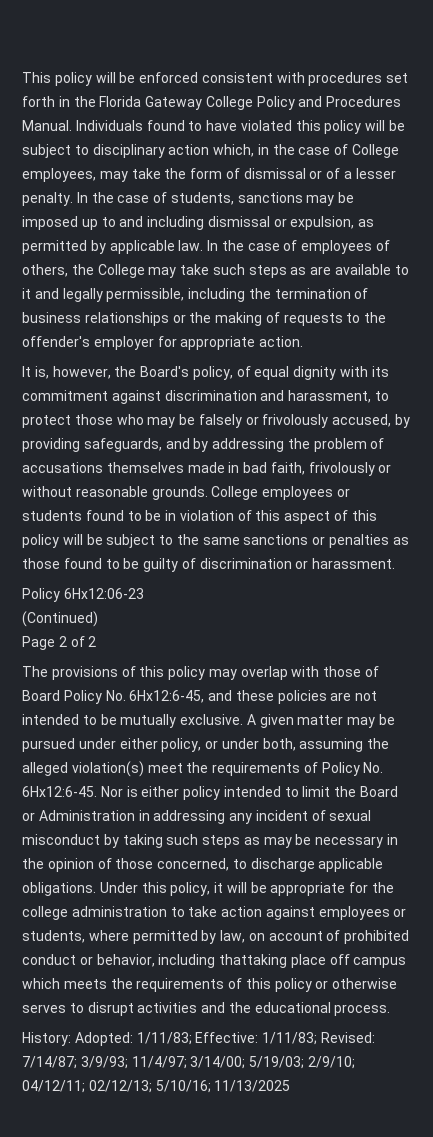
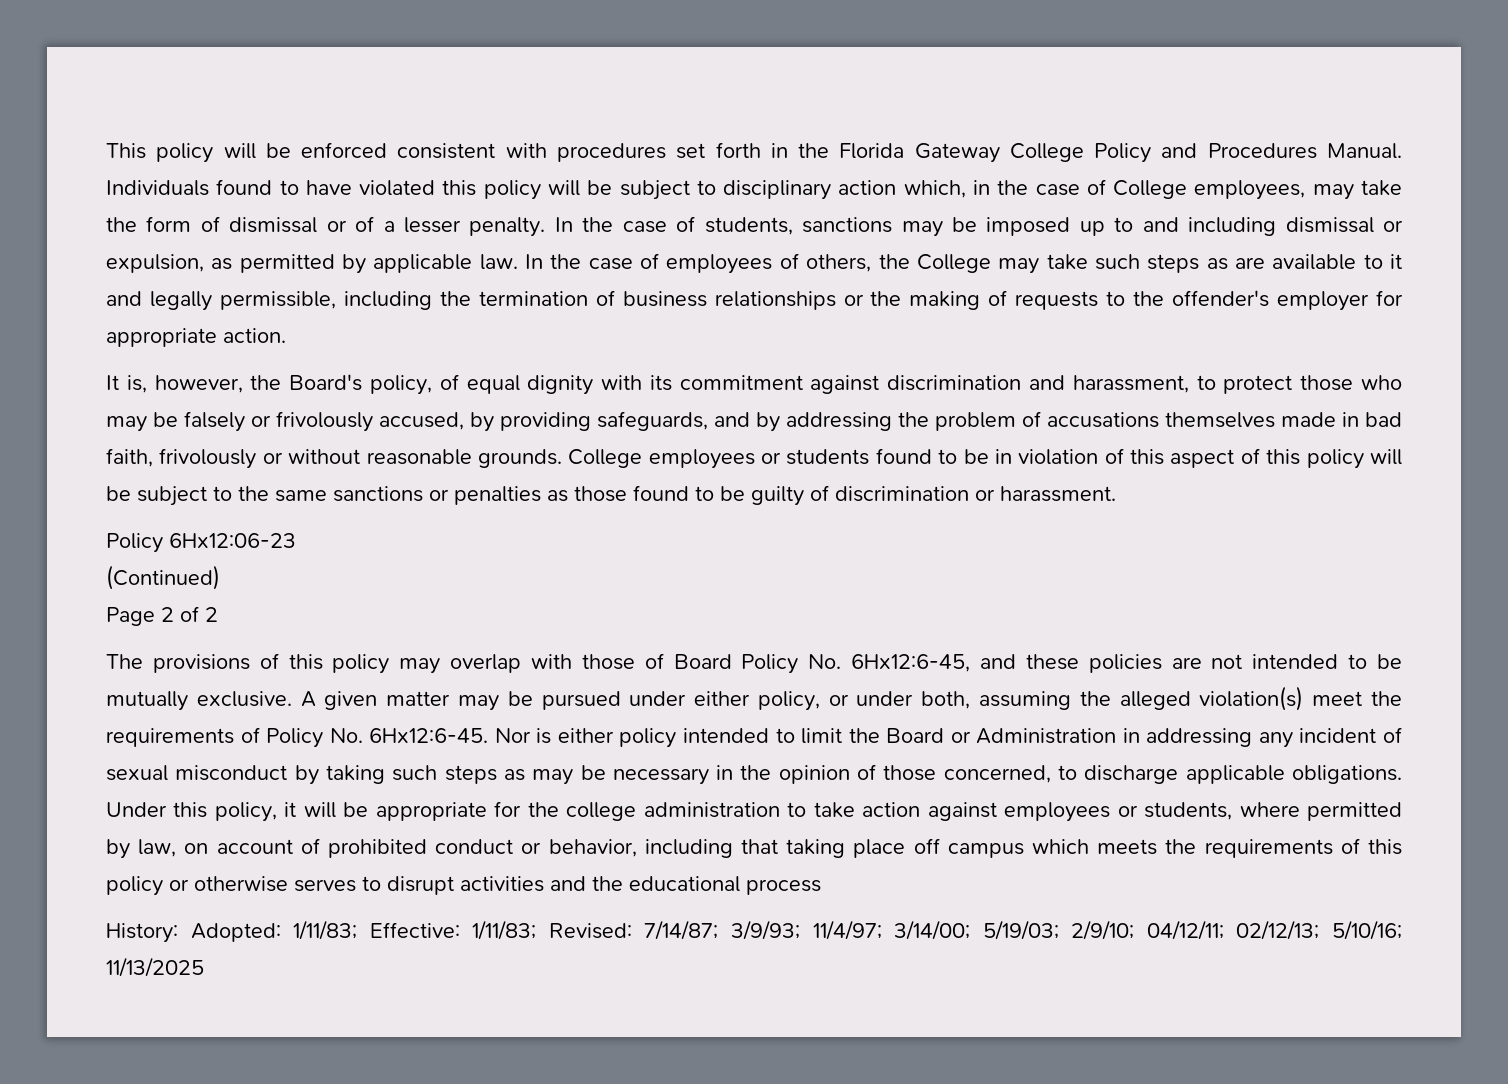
- Under this policy, it will be appropriate for the college administration to take action against employees or students, where permitted by law, on account of prohibited conduct or behavior, including thattaking place off campus which meets the requirements of this policy or otherwise serves to disrupt activities and the educational process.
+ Under this policy, it will be appropriate for the college administration to take action against employees or students, where permitted by law, on account of prohibited conduct or behavior, including that taking place off campus which meets the requirements of this policy or otherwise serves to disrupt activities and the educational process

